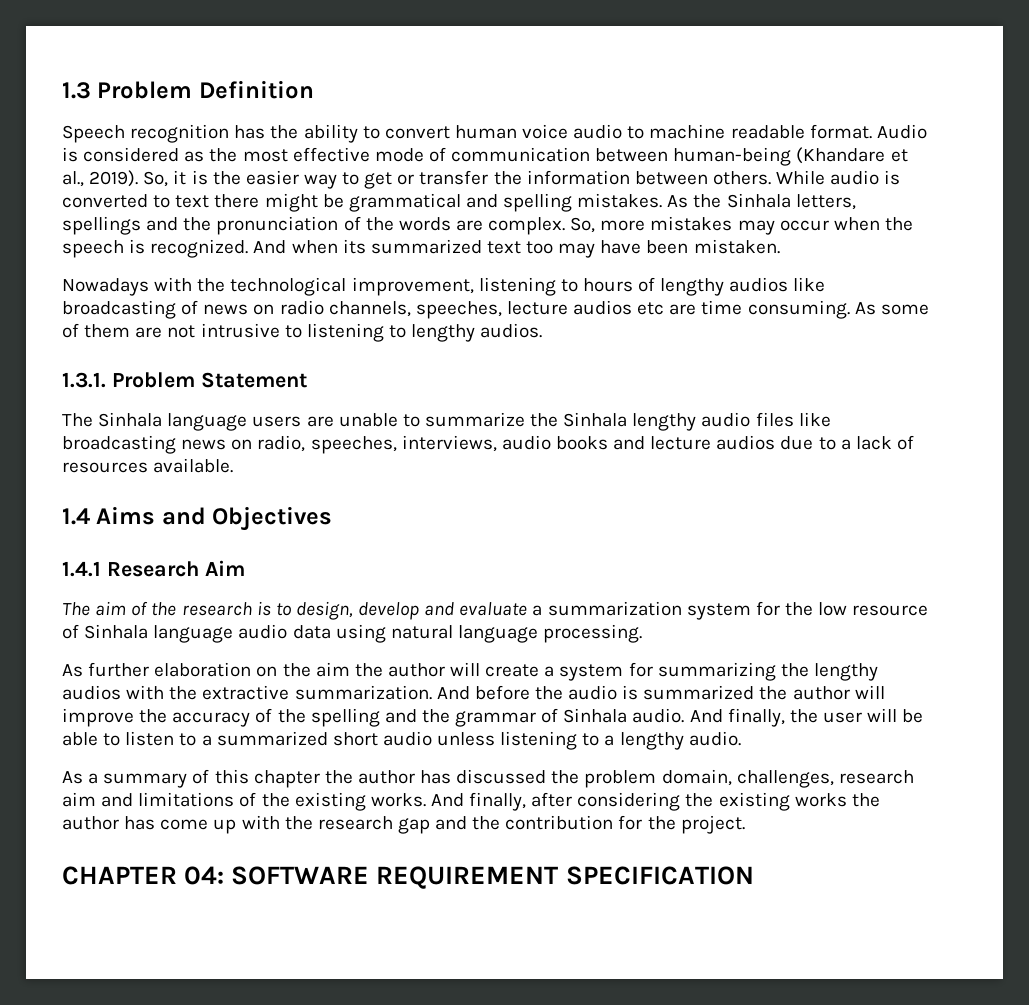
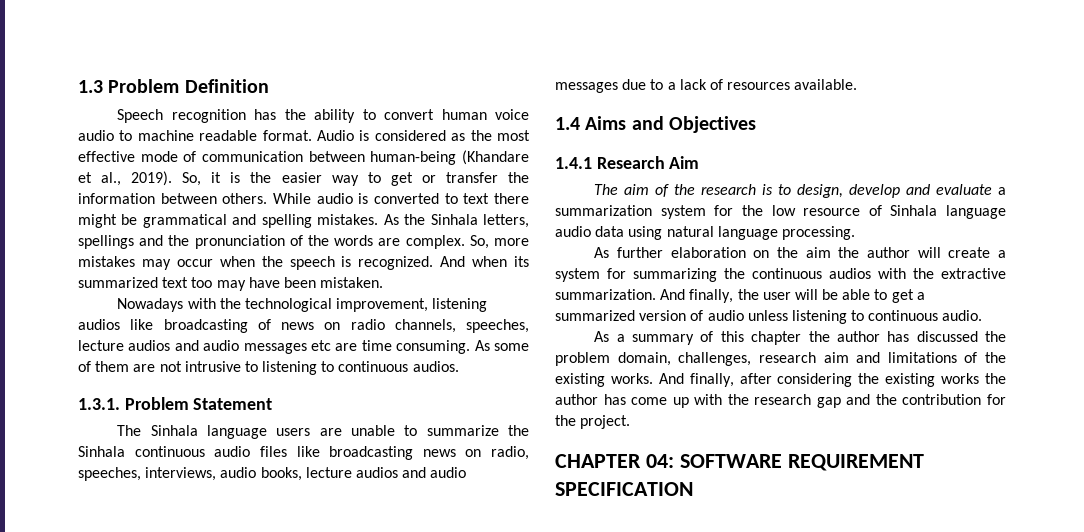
- Nowadays with the technological improvement, listening to hours of lengthy audios like broadcasting of news on radio channels, speeches, lecture audios etc are time consuming.
+ Nowadays with the technological improvement, listening audios like broadcasting of news on radio channels, speeches, lecture audios and audio messages etc are time consuming.
- As some of them are not intrusive to listening to lengthy audios.
+ As some of them are not intrusive to listening to continuous audios.
- The Sinhala language users are unable to summarize the Sinhala lengthy audio files like broadcasting news on radio, speeches, interviews, audio books and lecture audios due to a lack of resources available.
+ The Sinhala language users are unable to summarize the Sinhala continuous audio files like broadcasting news on radio, speeches, interviews, audio books, lecture audios and audio messages due to a lack of resources available.
- As further elaboration on the aim the author will create a system for summarizing the lengthy audios with the extractive summarization.
+ As further elaboration on the aim the author will create a system for summarizing the continuous audios with the extractive summarization.
- And before the audio is summarized the author will improve the accuracy of the spelling and the grammar of Sinhala audio. And finally, the user will be able to listen to a summarized short audio unless listening to a lengthy audio.
+ And finally, the user will be able to get a summarized version of audio unless listening to continuous audio.

